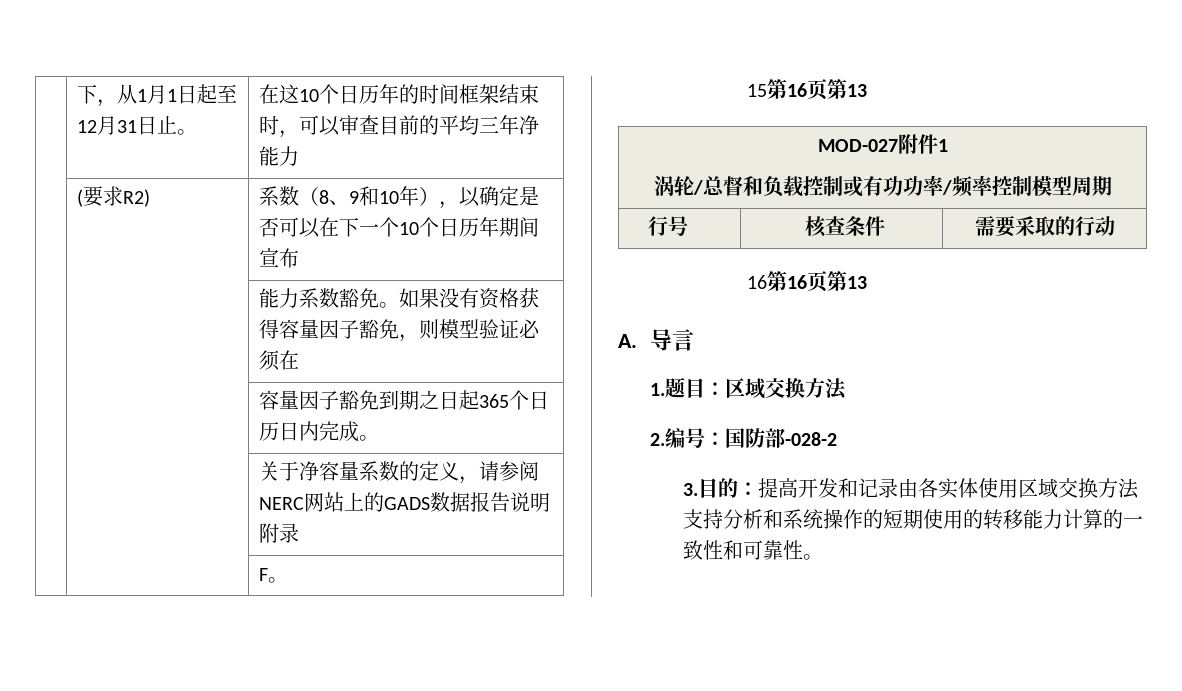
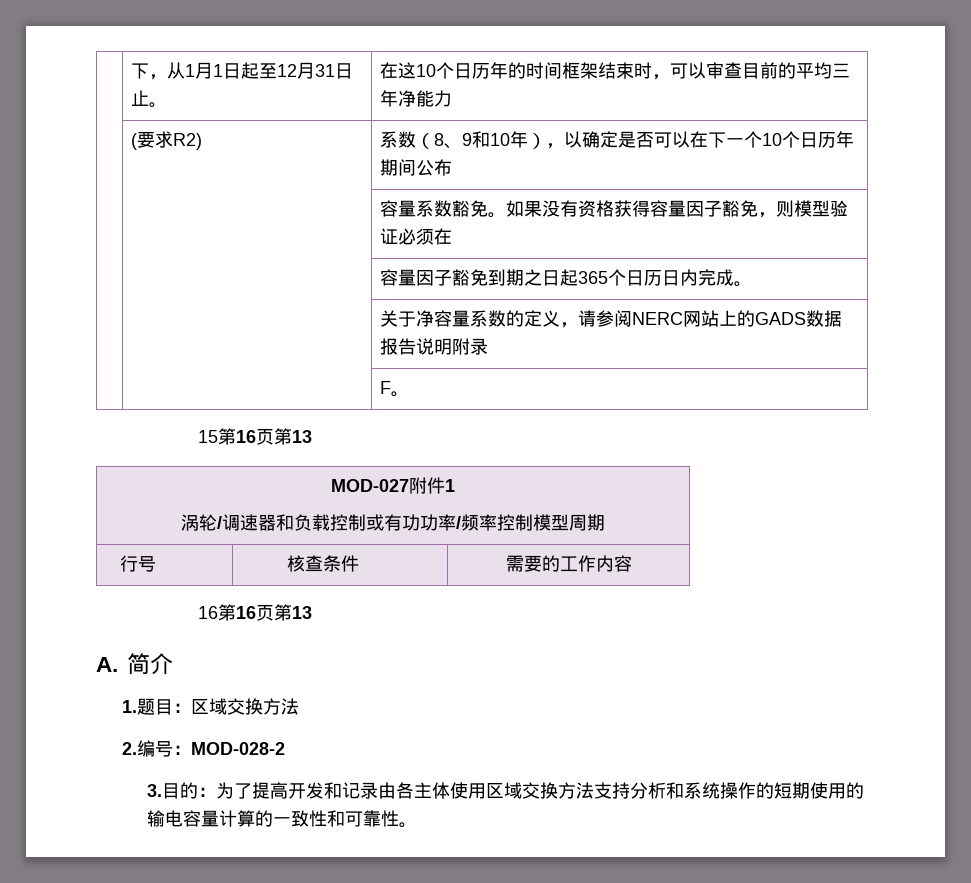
- | (要求R2) | 系数（8、9和10年），以确定是否可以在下一个10个日历年期间宣布
+ | (要求R2) | 系数（8、9和10年），以确定是否可以在下一个10个日历年期间公布
- | | 能力系数豁免。如果没有资格获得容量因子豁免，则模型验证必须在
+ | | 容量系数豁免。如果没有资格获得容量因子豁免，则模型验证必须在
  MOD-027附件1
- 涡轮/总督和负载控制或有功功率/频率控制模型周期
+ 涡轮/调速器和负载控制或有功功率/频率控制模型周期
- 行号 | 核查条件 | 需要采取的行动
+ 行号 | 核查条件 | 需要的工作内容
- A.导言
+ A.简介
- 2.编号：国防部-028-2
+ 2.编号：MOD-028-2
- 3.目的：提高开发和记录由各实体使用区域交换方法支持分析和系统操作的短期使用的转移能力计算的一致性和可靠性。
+ 3.目的：为了提高开发和记录由各主体使用区域交换方法支持分析和系统操作的短期使用的输电容量计算的一致性和可靠性。

